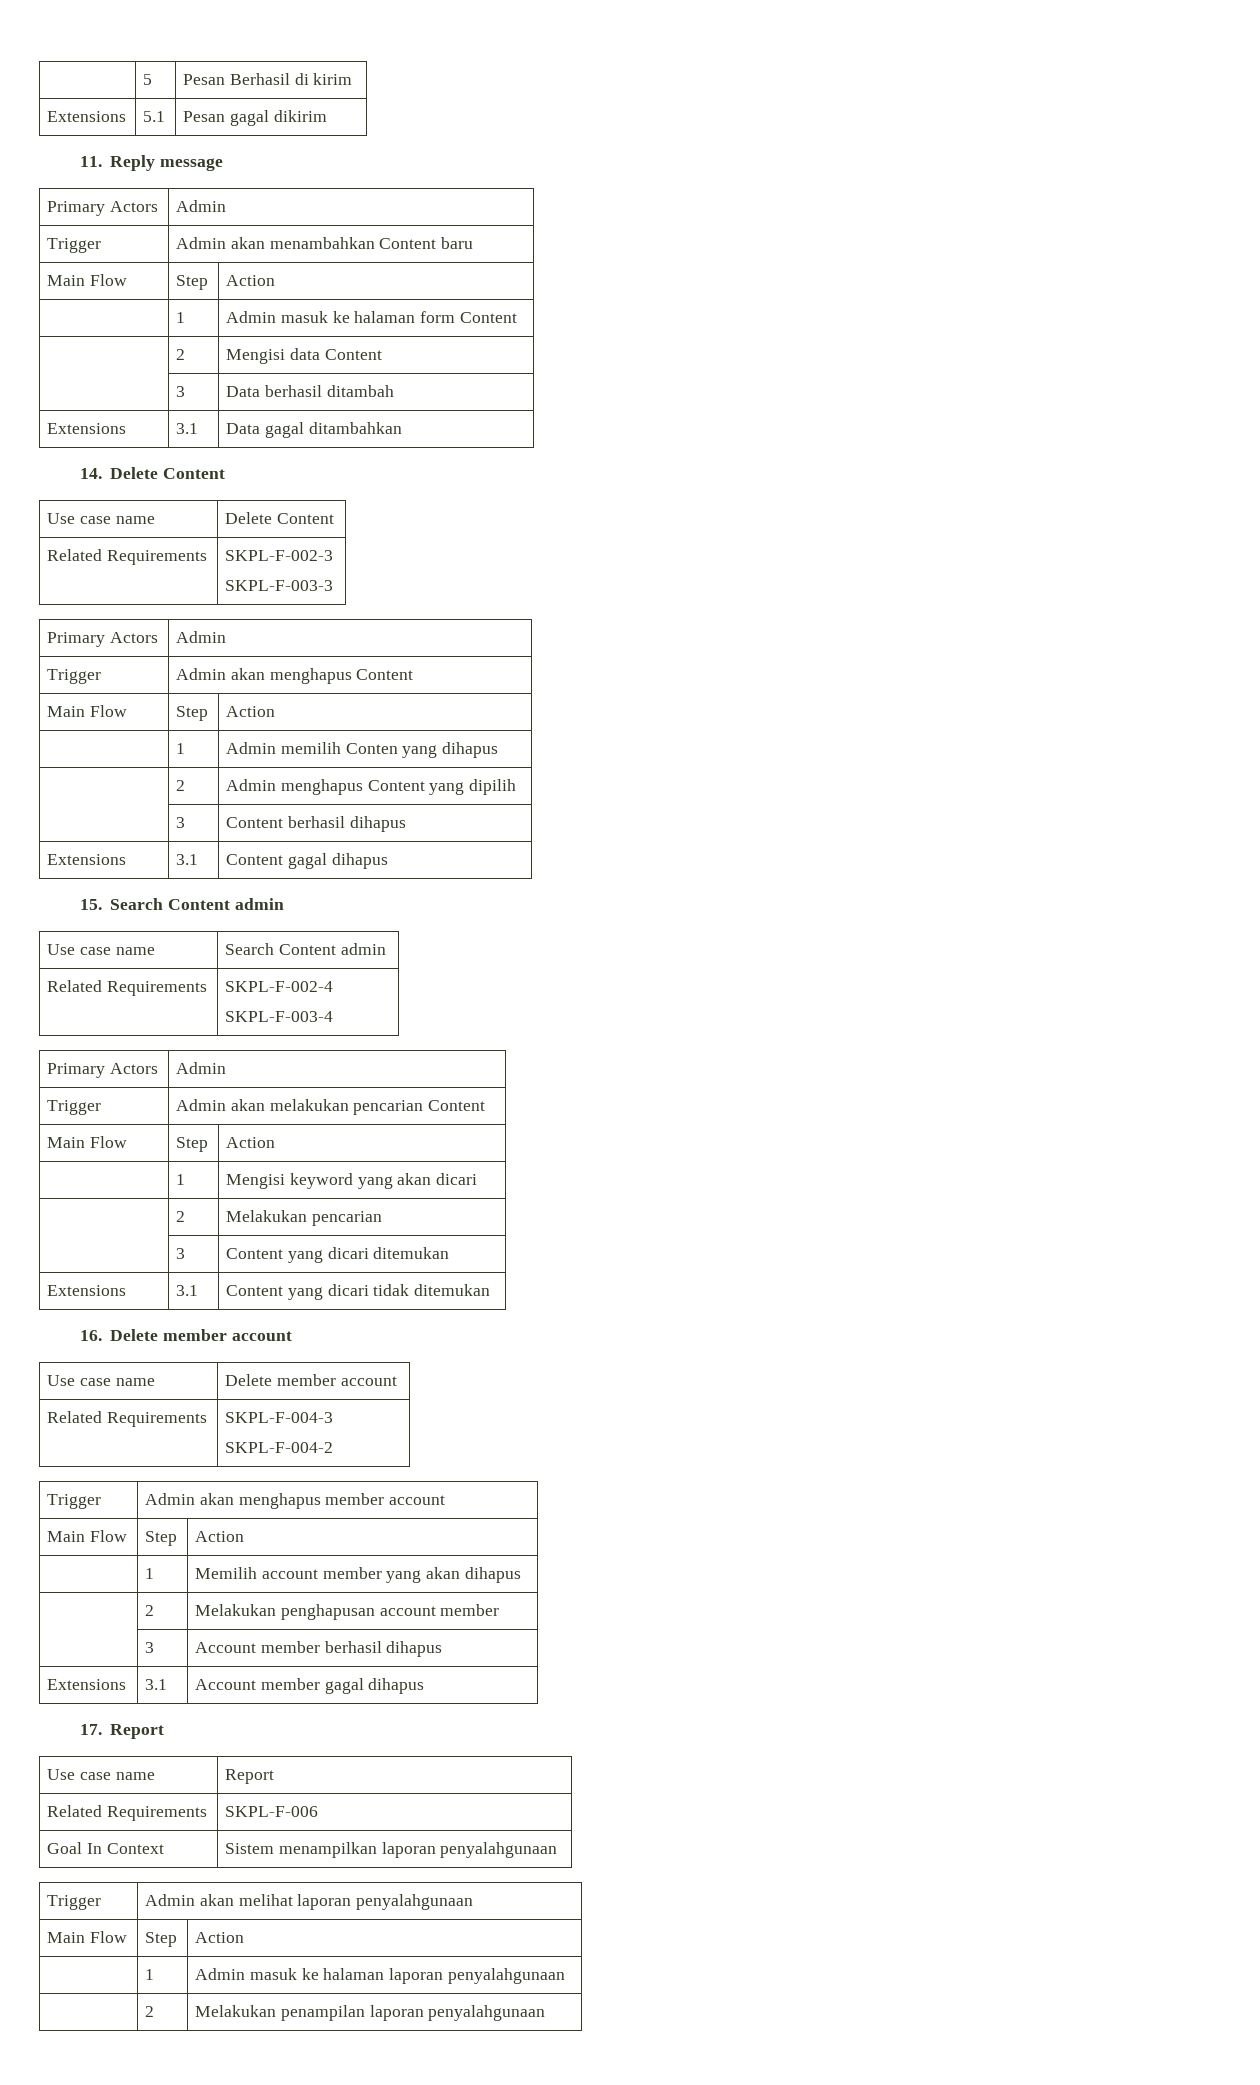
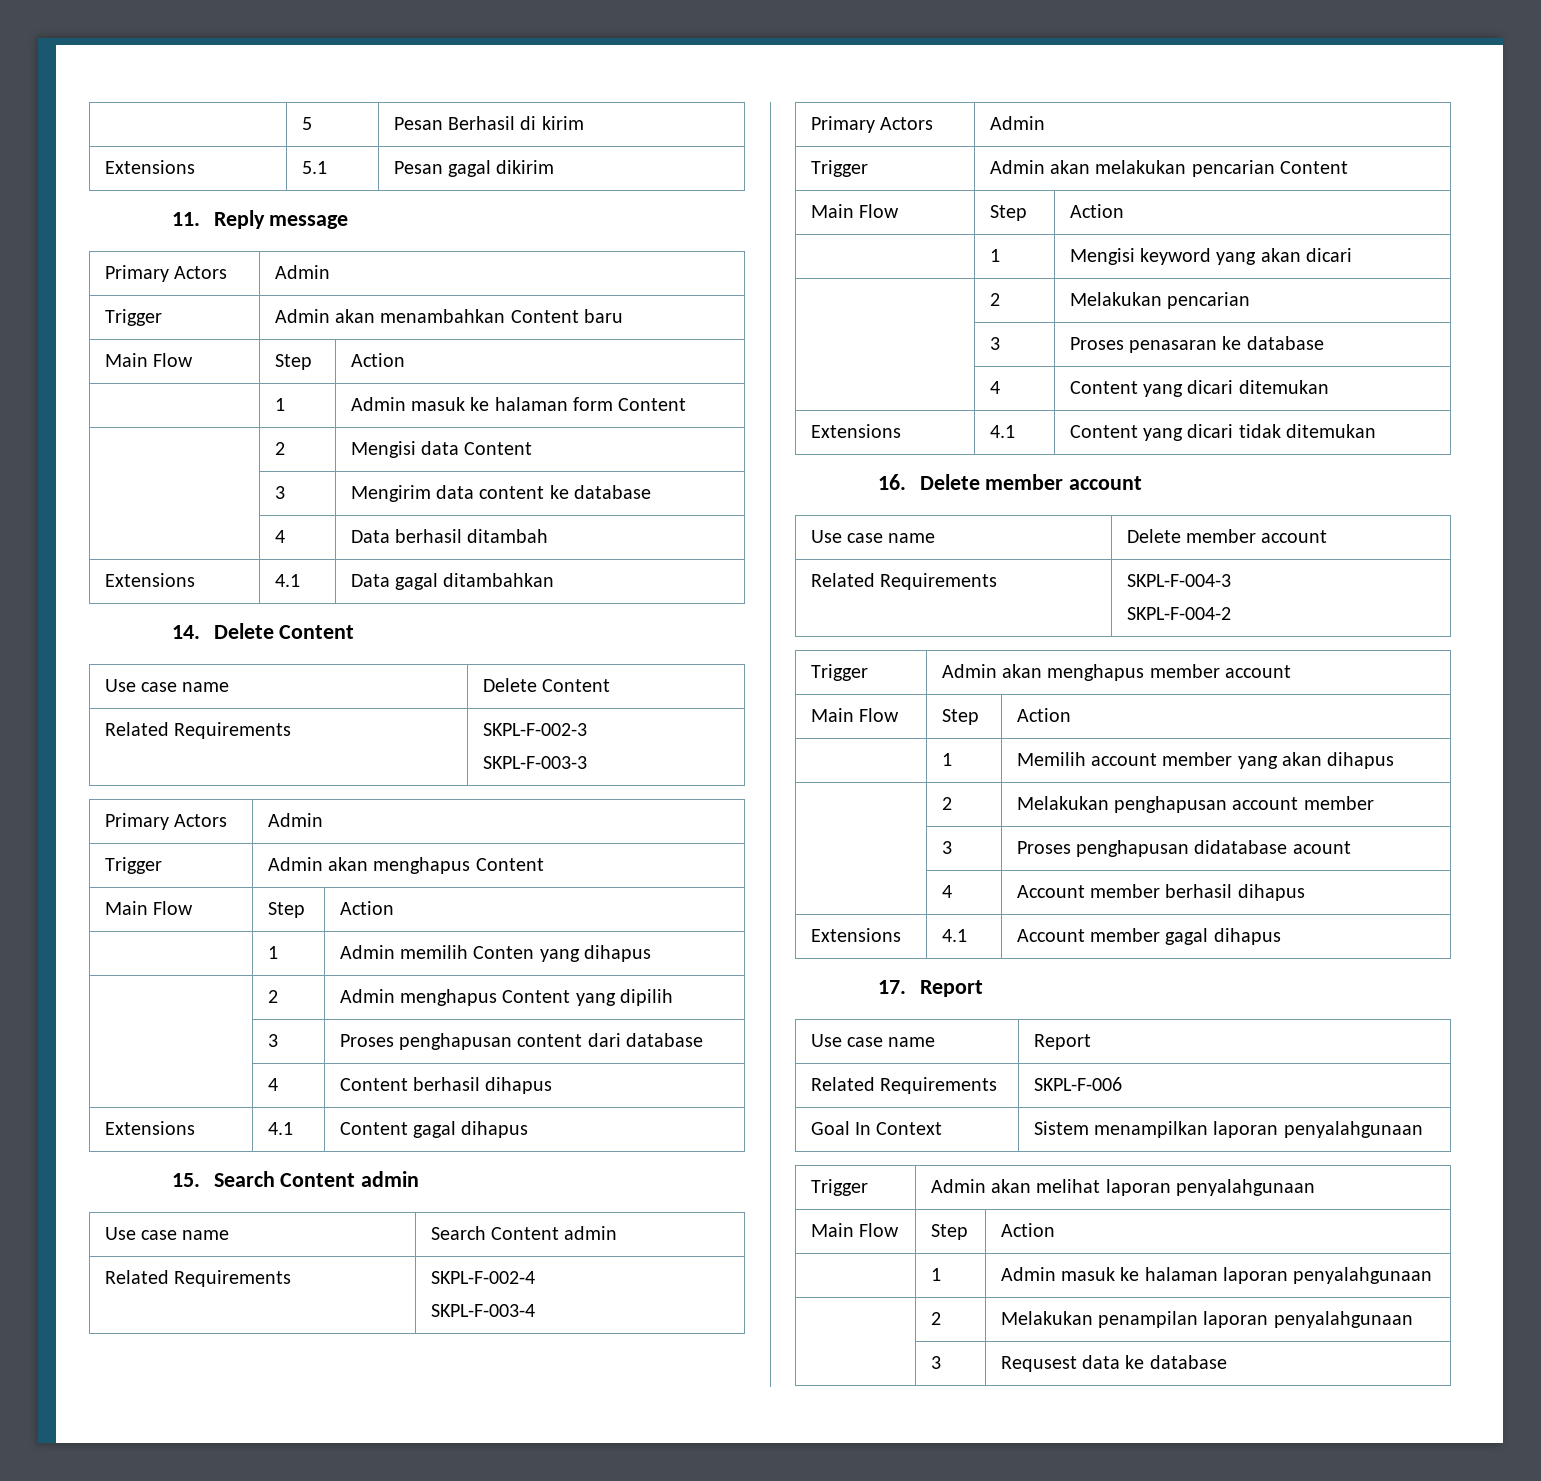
- | 3 | Data berhasil ditambah
+ | 3 | Mengirim data content ke database
+ | 4 | Data berhasil ditambah
- Extensions | 3.1 | Data gagal ditambahkan
+ Extensions | 4.1 | Data gagal ditambahkan
- | 3 | Content berhasil dihapus
+ | 3 | Proses penghapusan content dari database
+ | 4 | Content berhasil dihapus
- Extensions | 3.1 | Content gagal dihapus
+ Extensions | 4.1 | Content gagal dihapus
- | 3 | Content yang dicari ditemukan
+ | 3 | Proses penasaran ke database
+ | 4 | Content yang dicari ditemukan
- Extensions | 3.1 | Content yang dicari tidak ditemukan
+ Extensions | 4.1 | Content yang dicari tidak ditemukan
- | 3 | Account member berhasil dihapus
+ | 3 | Proses penghapusan didatabase acount
+ | 4 | Account member berhasil dihapus
- Extensions | 3.1 | Account member gagal dihapus
+ Extensions | 4.1 | Account member gagal dihapus
+ | 3 | Requsest data ke database

